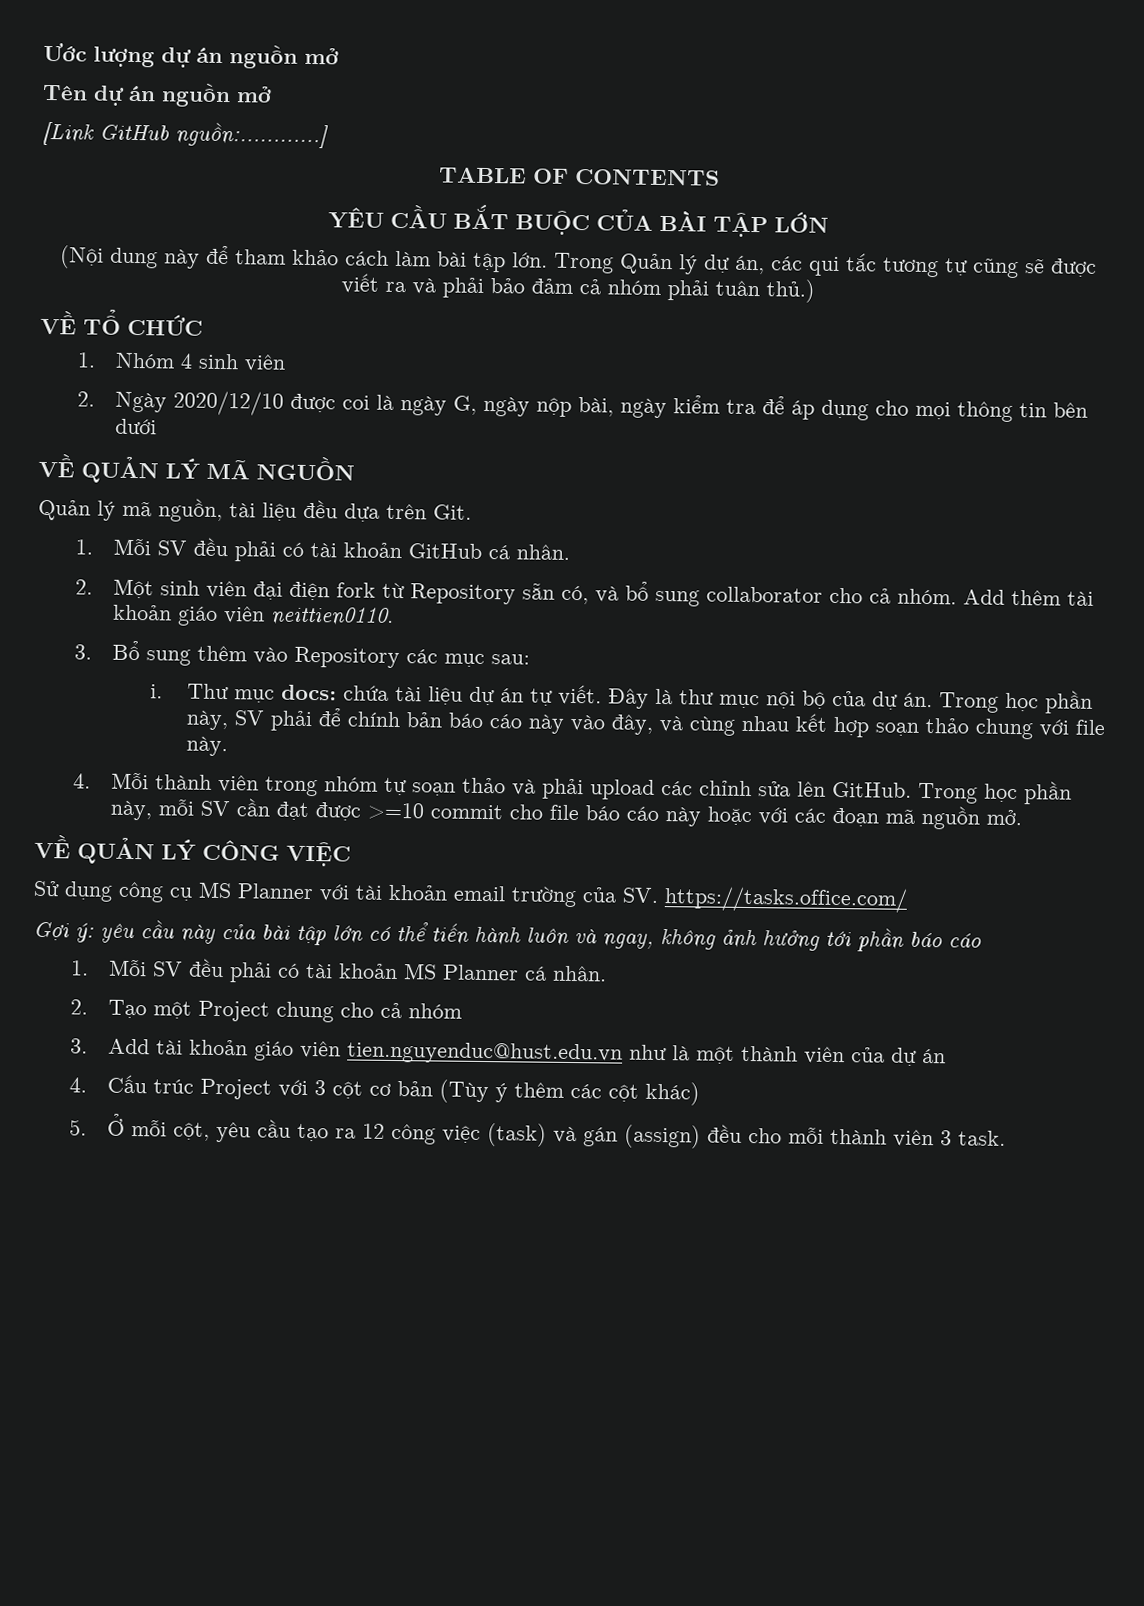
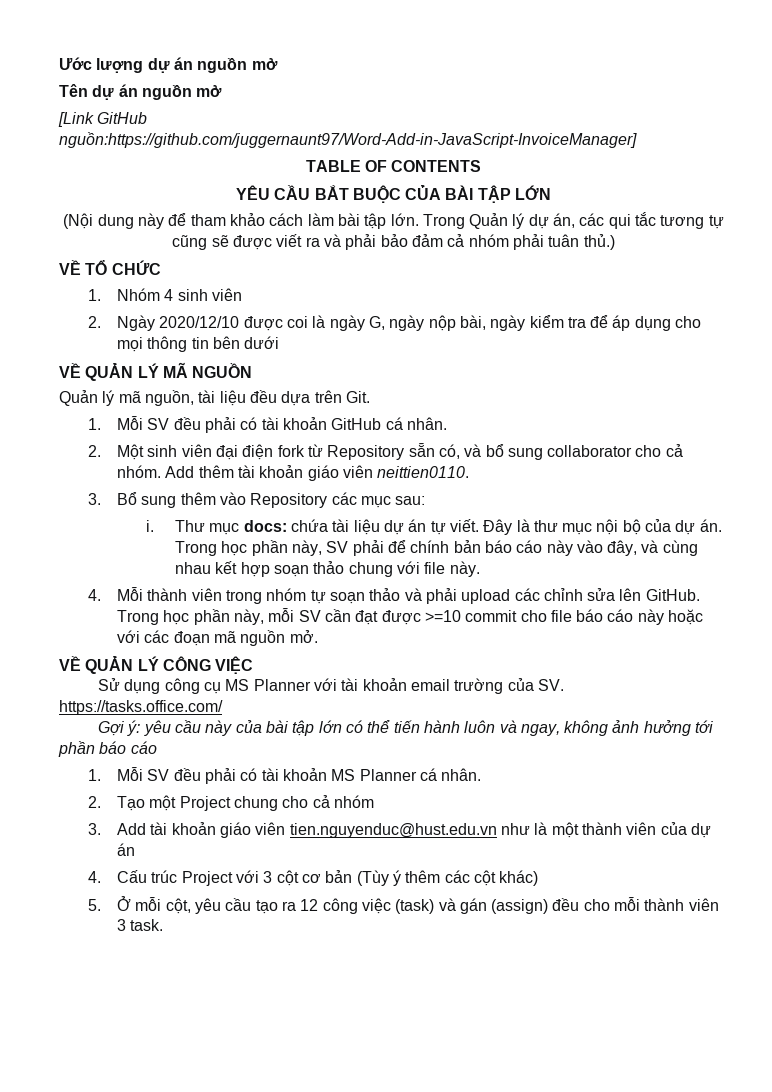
- [Link GitHub nguồn:…………]
+ [Link GitHub nguồn:https://github.com/juggernaunt97/Word-Add-in-JavaScript-InvoiceManager]

